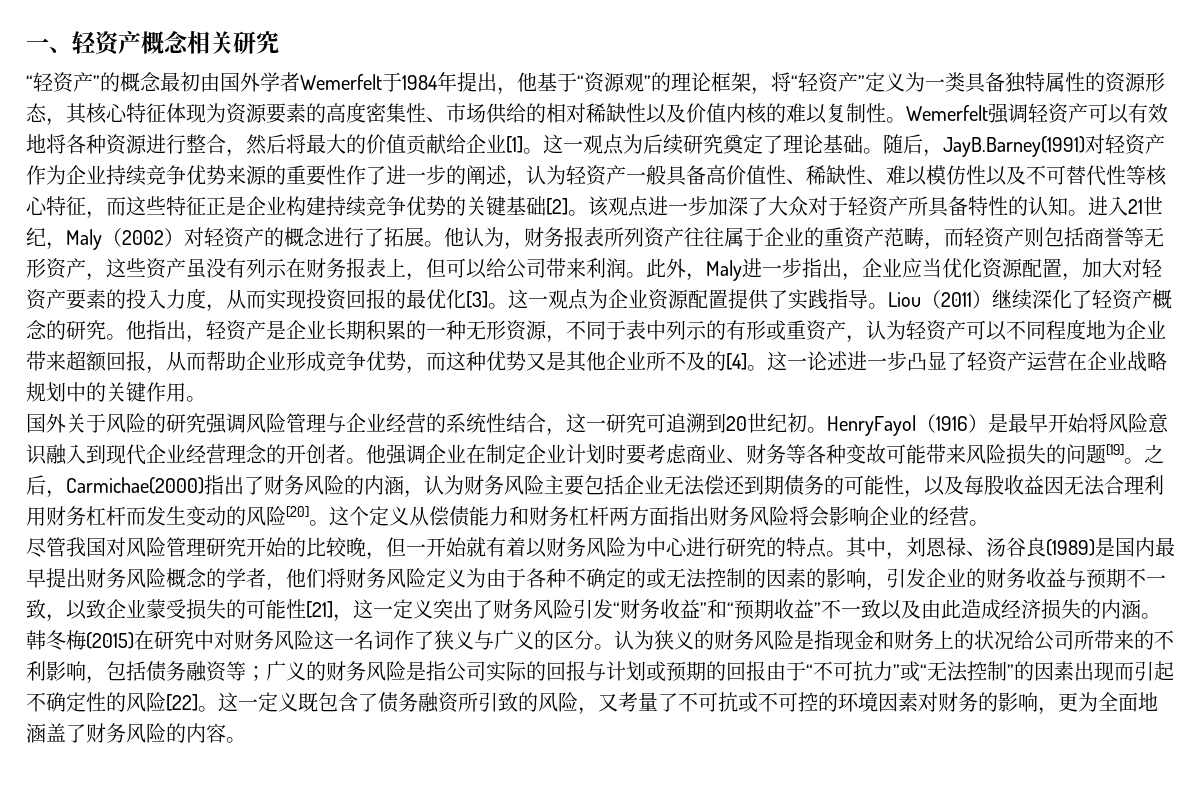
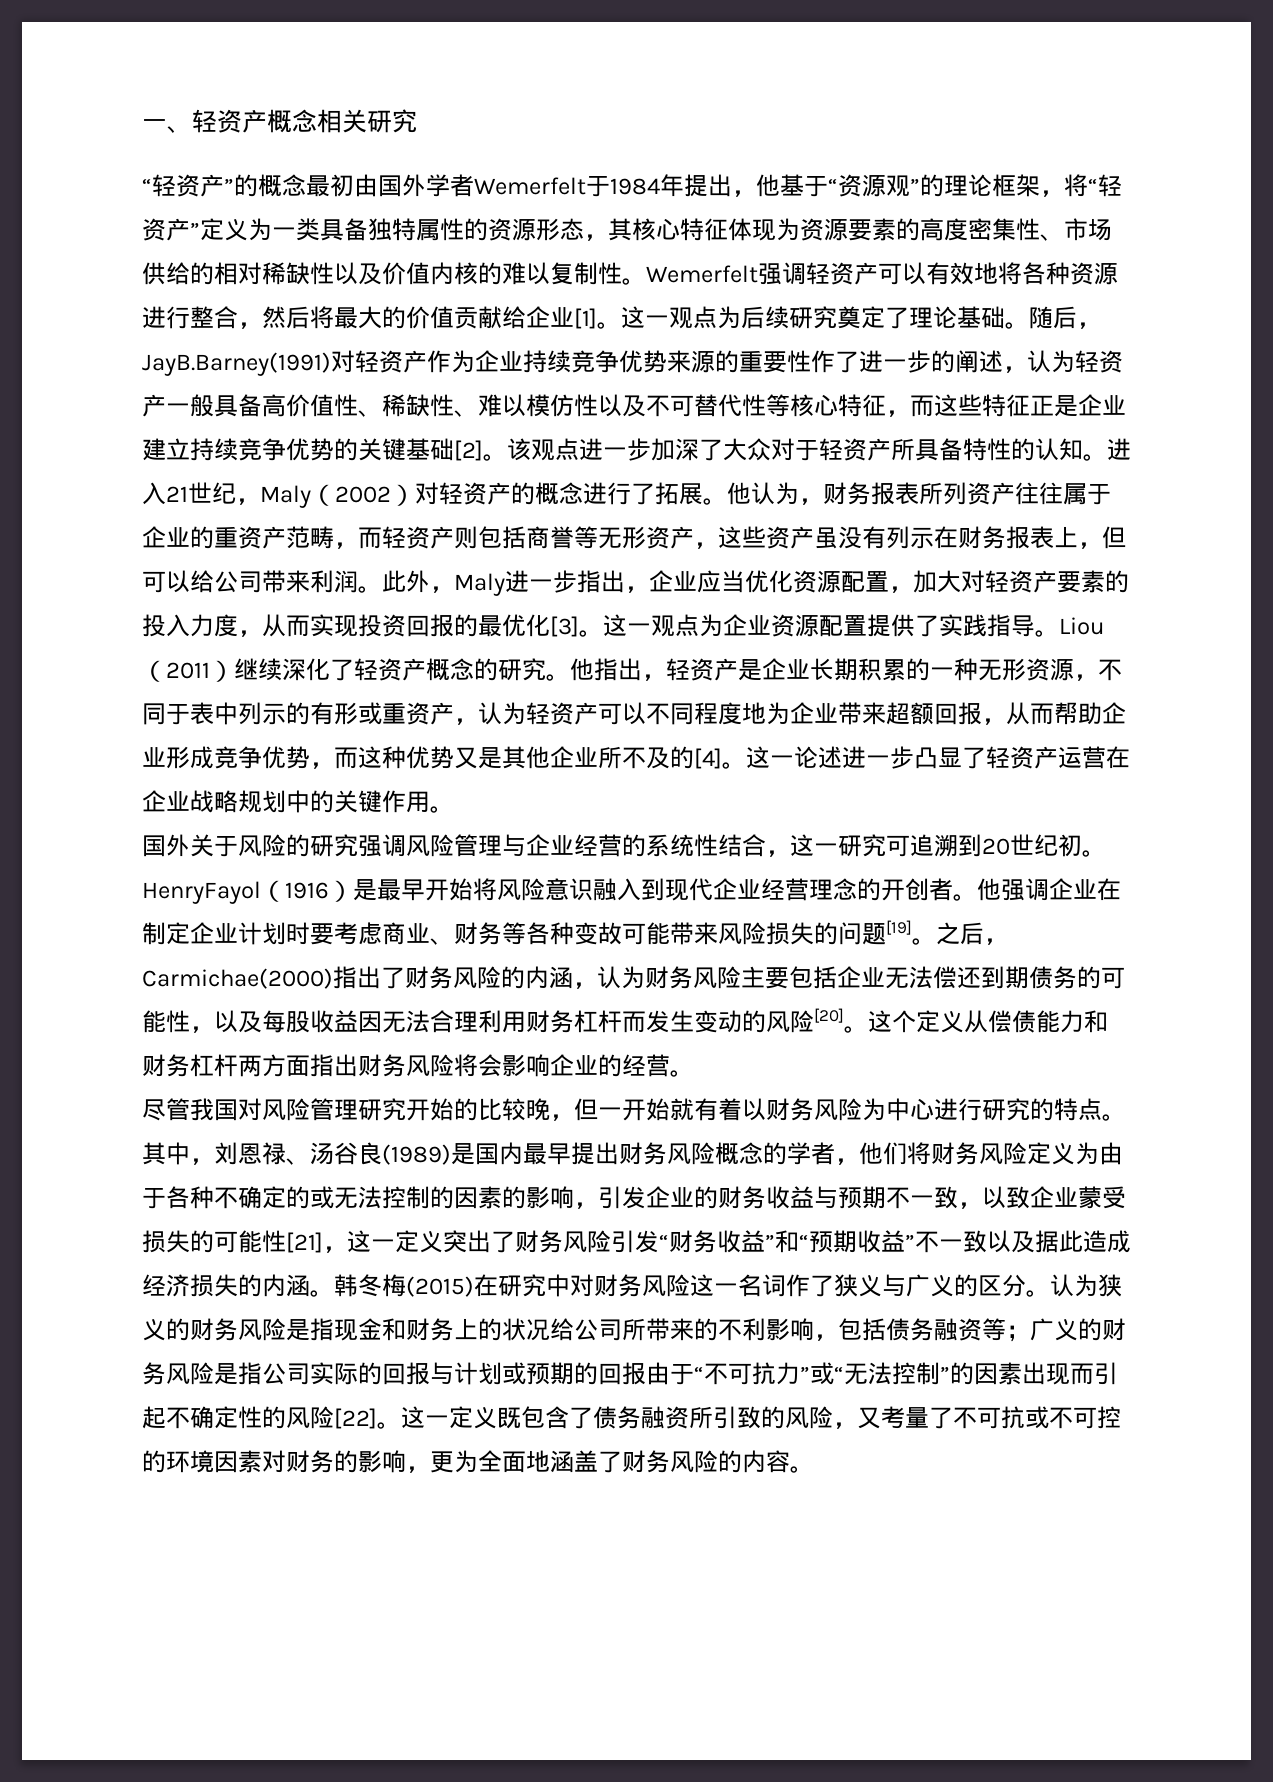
- 随后，JayB.Barney(1991)对轻资产作为企业持续竞争优势来源的重要性作了进一步的阐述，认为轻资产一般具备高价值性、稀缺性、难以模仿性以及不可替代性等核心特征，而这些特征正是企业构建持续竞争优势的关键基础[2]。
+ 随后，JayB.Barney(1991)对轻资产作为企业持续竞争优势来源的重要性作了进一步的阐述，认为轻资产一般具备高价值性、稀缺性、难以模仿性以及不可替代性等核心特征，而这些特征正是企业建立持续竞争优势的关键基础[2]。
- 其中，刘恩禄、汤谷良(1989)是国内最早提出财务风险概念的学者，他们将财务风险定义为由于各种不确定的或无法控制的因素的影响，引发企业的财务收益与预期不一致，以致企业蒙受损失的可能性[21]，这一定义突出了财务风险引发“财务收益”和“预期收益”不一致以及由此造成经济损失的内涵。
+ 其中，刘恩禄、汤谷良(1989)是国内最早提出财务风险概念的学者，他们将财务风险定义为由于各种不确定的或无法控制的因素的影响，引发企业的财务收益与预期不一致，以致企业蒙受损失的可能性[21]，这一定义突出了财务风险引发“财务收益”和“预期收益”不一致以及据此造成经济损失的内涵。

